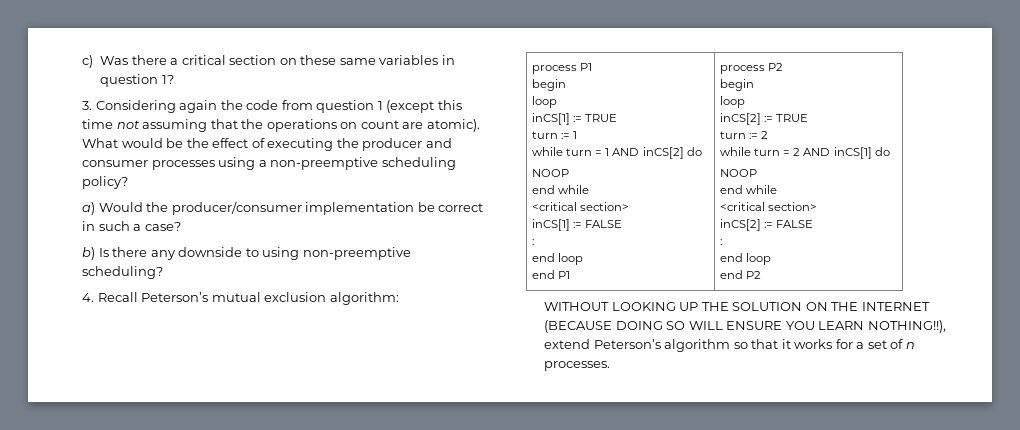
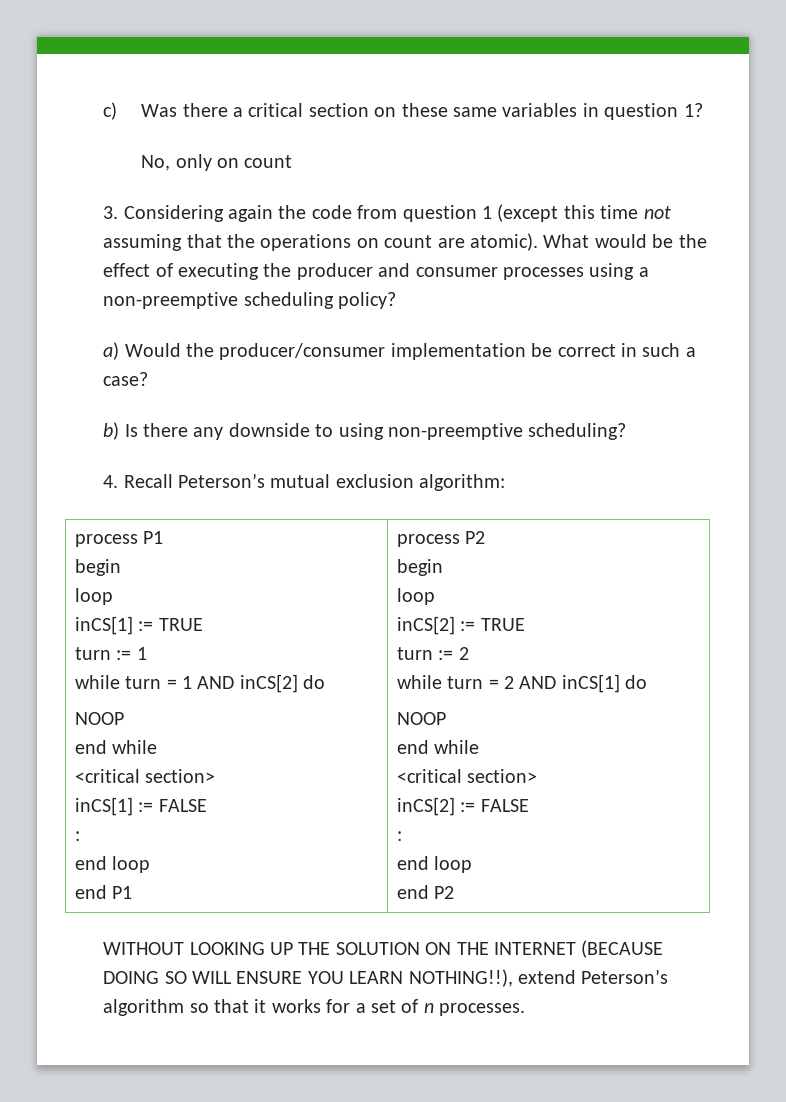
+ No, only on count

